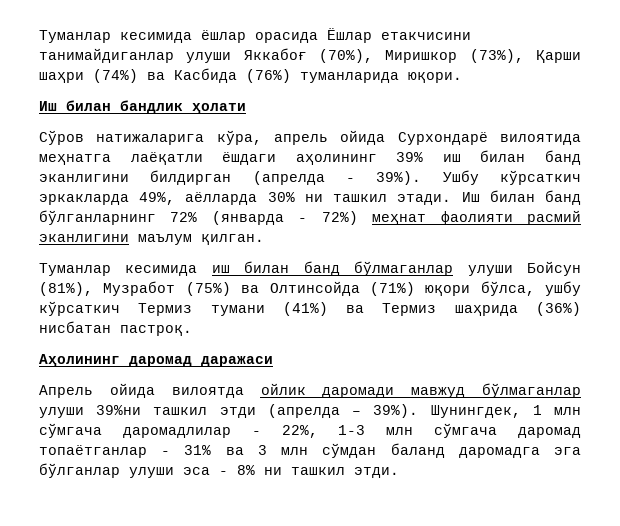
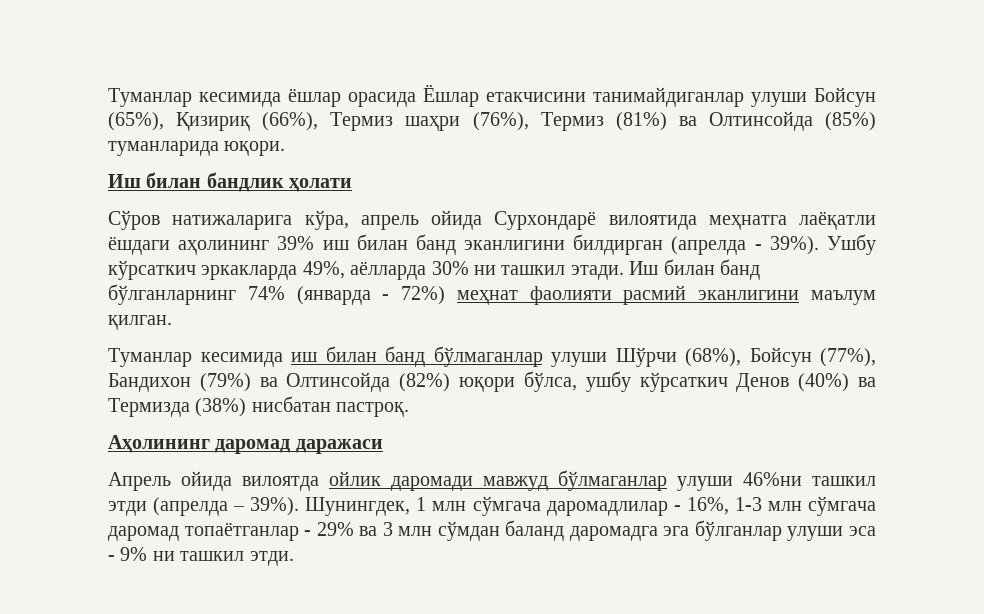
- Туманлар кесимида ёшлар орасида Ёшлар етакчисини танимайдиганлар улуши Яккабоғ (70%), Миришкор (73%), Қарши шаҳри (74%) ва Касбида (76%) туманларида юқори.
+ Туманлар кесимида ёшлар орасида Ёшлар етакчисини танимайдиганлар улуши Бойсун (65%), Қизириқ (66%), Термиз шаҳри (76%), Термиз (81%) ва Олтинсойда (85%) туманларида юқори.
- Иш билан банд бўлганларнинг 72% (январда - 72%) меҳнат фаолияти расмий эканлигини маълум қилган.
+ Иш билан банд бўлганларнинг 74% (январда - 72%) меҳнат фаолияти расмий эканлигини маълум қилган.
- Туманлар кесимида иш билан банд бўлмаганлар улуши Бойсун (81%), Музработ (75%) ва Олтинсойда (71%) юқори бўлса, ушбу кўрсаткич Термиз тумани (41%) ва Термиз шаҳрида (36%) нисбатан пастроқ.
+ Туманлар кесимида иш билан банд бўлмаганлар улуши Шўрчи (68%), Бойсун (77%), Бандихон (79%) ва Олтинсойда (82%) юқори бўлса, ушбу кўрсаткич Денов (40%) ва Термизда (38%) нисбатан пастроқ.
- Апрель ойида вилоятда ойлик даромади мавжуд бўлмаганлар улуши 39%ни ташкил этди (апрелда – 39%).
+ Апрель ойида вилоятда ойлик даромади мавжуд бўлмаганлар улуши 46%ни ташкил этди (апрелда – 39%).
- Шунингдек, 1 млн сўмгача даромадлилар - 22%, 1-3 млн сўмгача даромад топаётганлар - 31% ва 3 млн сўмдан баланд даромадга эга бўлганлар улуши эса - 8% ни ташкил этди.
+ Шунингдек, 1 млн сўмгача даромадлилар - 16%, 1-3 млн сўмгача даромад топаётганлар - 29% ва 3 млн сўмдан баланд даромадга эга бўлганлар улуши эса - 9% ни ташкил этди.

